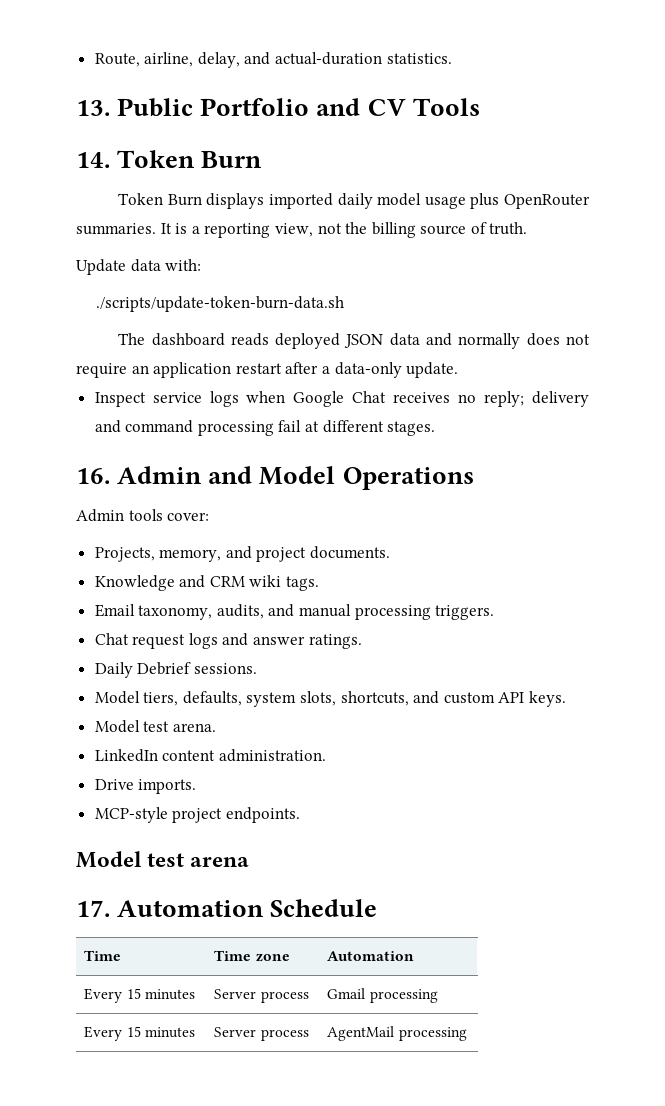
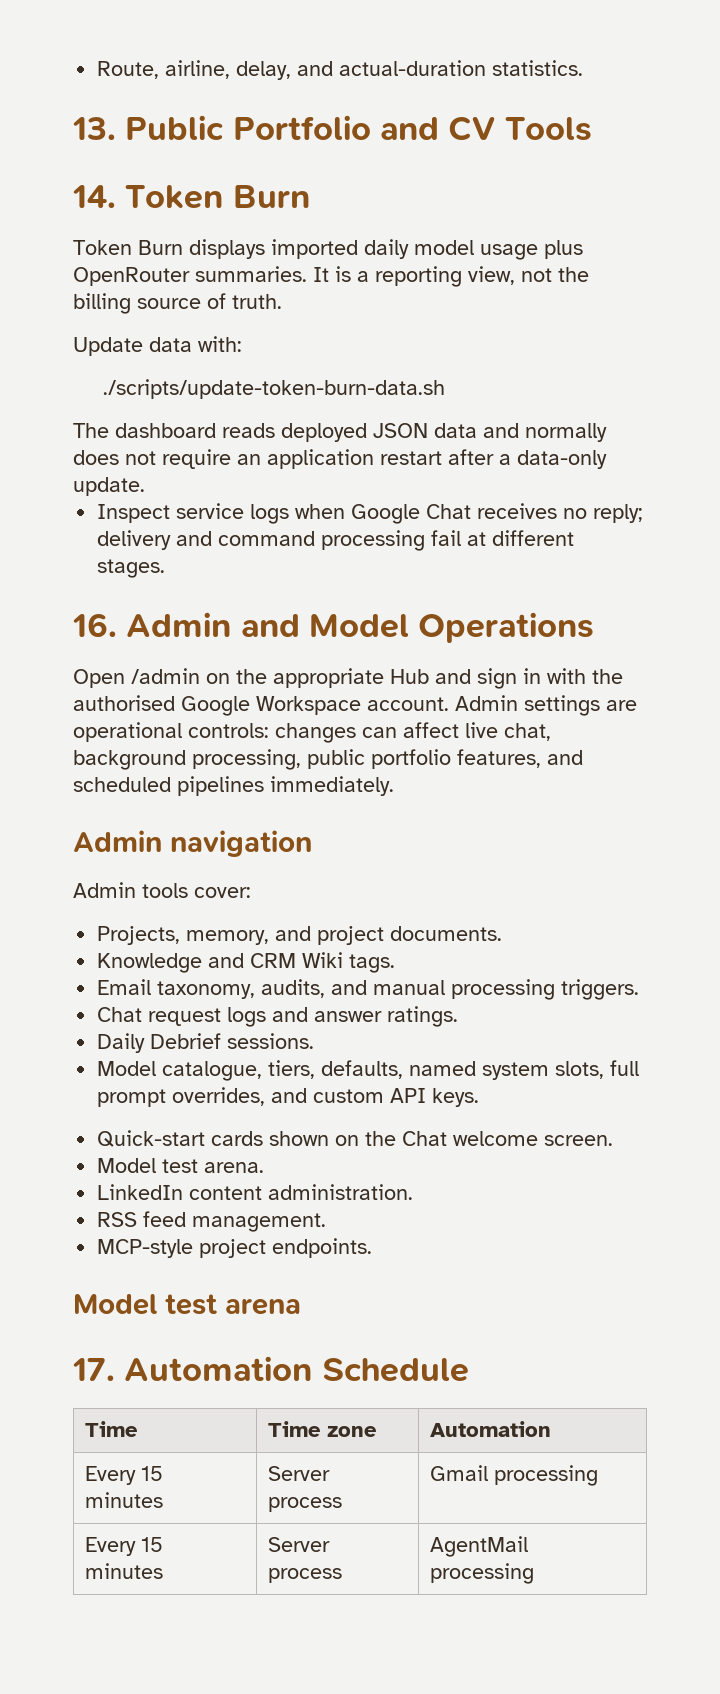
+ Open /admin on the appropriate Hub and sign in with the authorised Google Workspace account. Admin settings are operational controls: changes can affect live chat, background processing, public portfolio features, and scheduled pipelines immediately.
+ Admin navigation
- Knowledge and CRM wiki tags.
+ Knowledge and CRM Wiki tags.
- Model tiers, defaults, system slots, shortcuts, and custom API keys.
+ Model catalogue, tiers, defaults, named system slots, full prompt overrides, and custom API keys.
+ Quick-start cards shown on the Chat welcome screen.
- Drive imports.
+ RSS feed management.

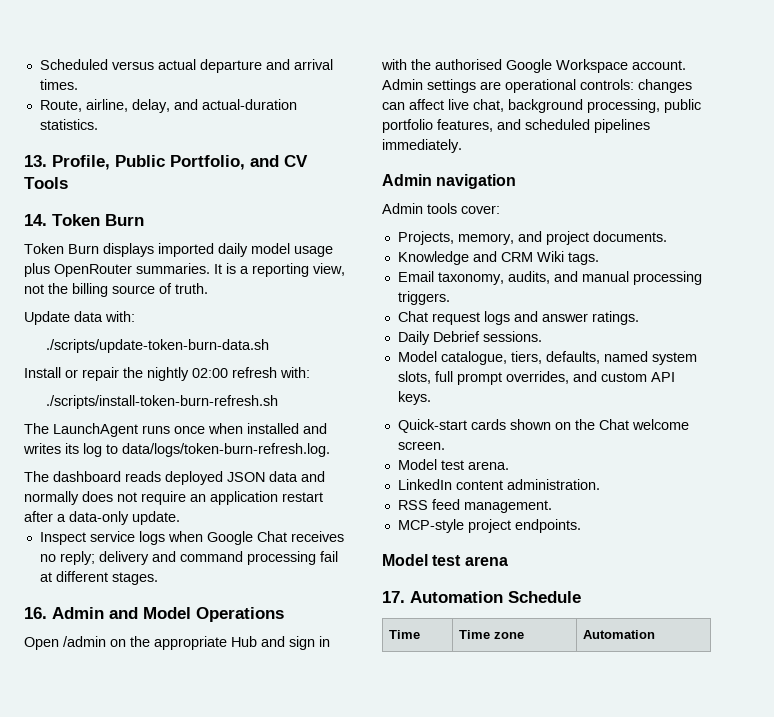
+ Scheduled versus actual departure and arrival times.
- 13. Public Portfolio and CV Tools
+ 13. Profile, Public Portfolio, and CV Tools
+ Install or repair the nightly 02:00 refresh with:
+ ./scripts/install-token-burn-refresh.sh
+ The LaunchAgent runs once when installed and writes its log to data/logs/token-burn-refresh.log.
- Every 15 minutes | Server process | Gmail processing
- Every 15 minutes | Server process | AgentMail processing

